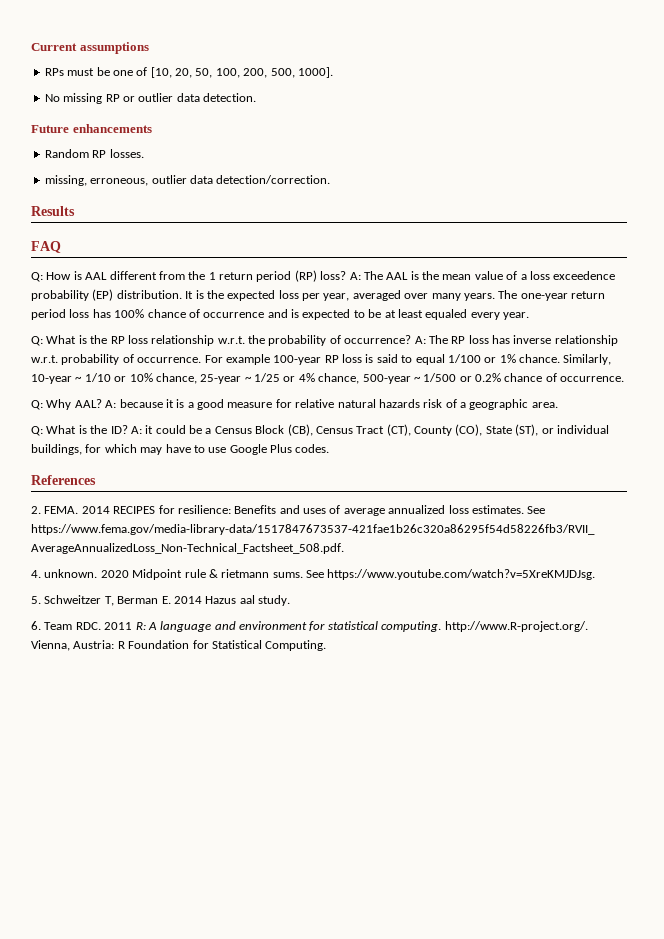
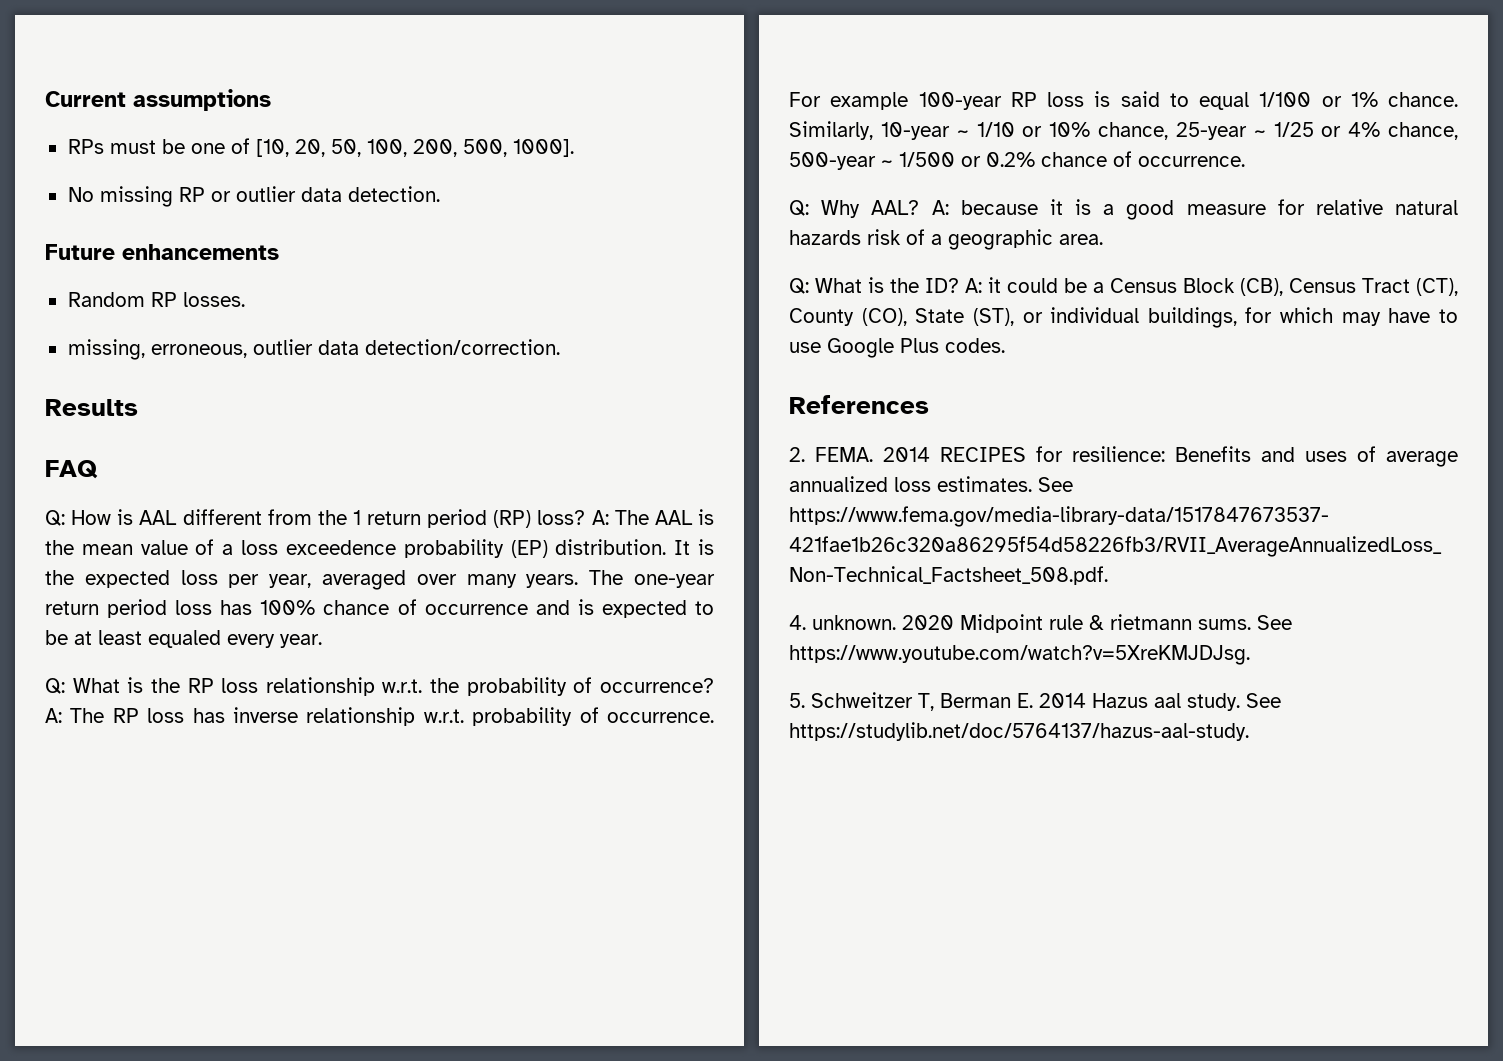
- 5. Schweitzer T, Berman E. 2014 Hazus aal study.
- 6. Team RDC. 2011 R: A language and environment for statistical computing. http://www.R-project.org/. Vienna, Austria: R Foundation for Statistical Computing.
+ 5. Schweitzer T, Berman E. 2014 Hazus aal study. See https://studylib.net/doc/5764137/hazus-aal-study.

